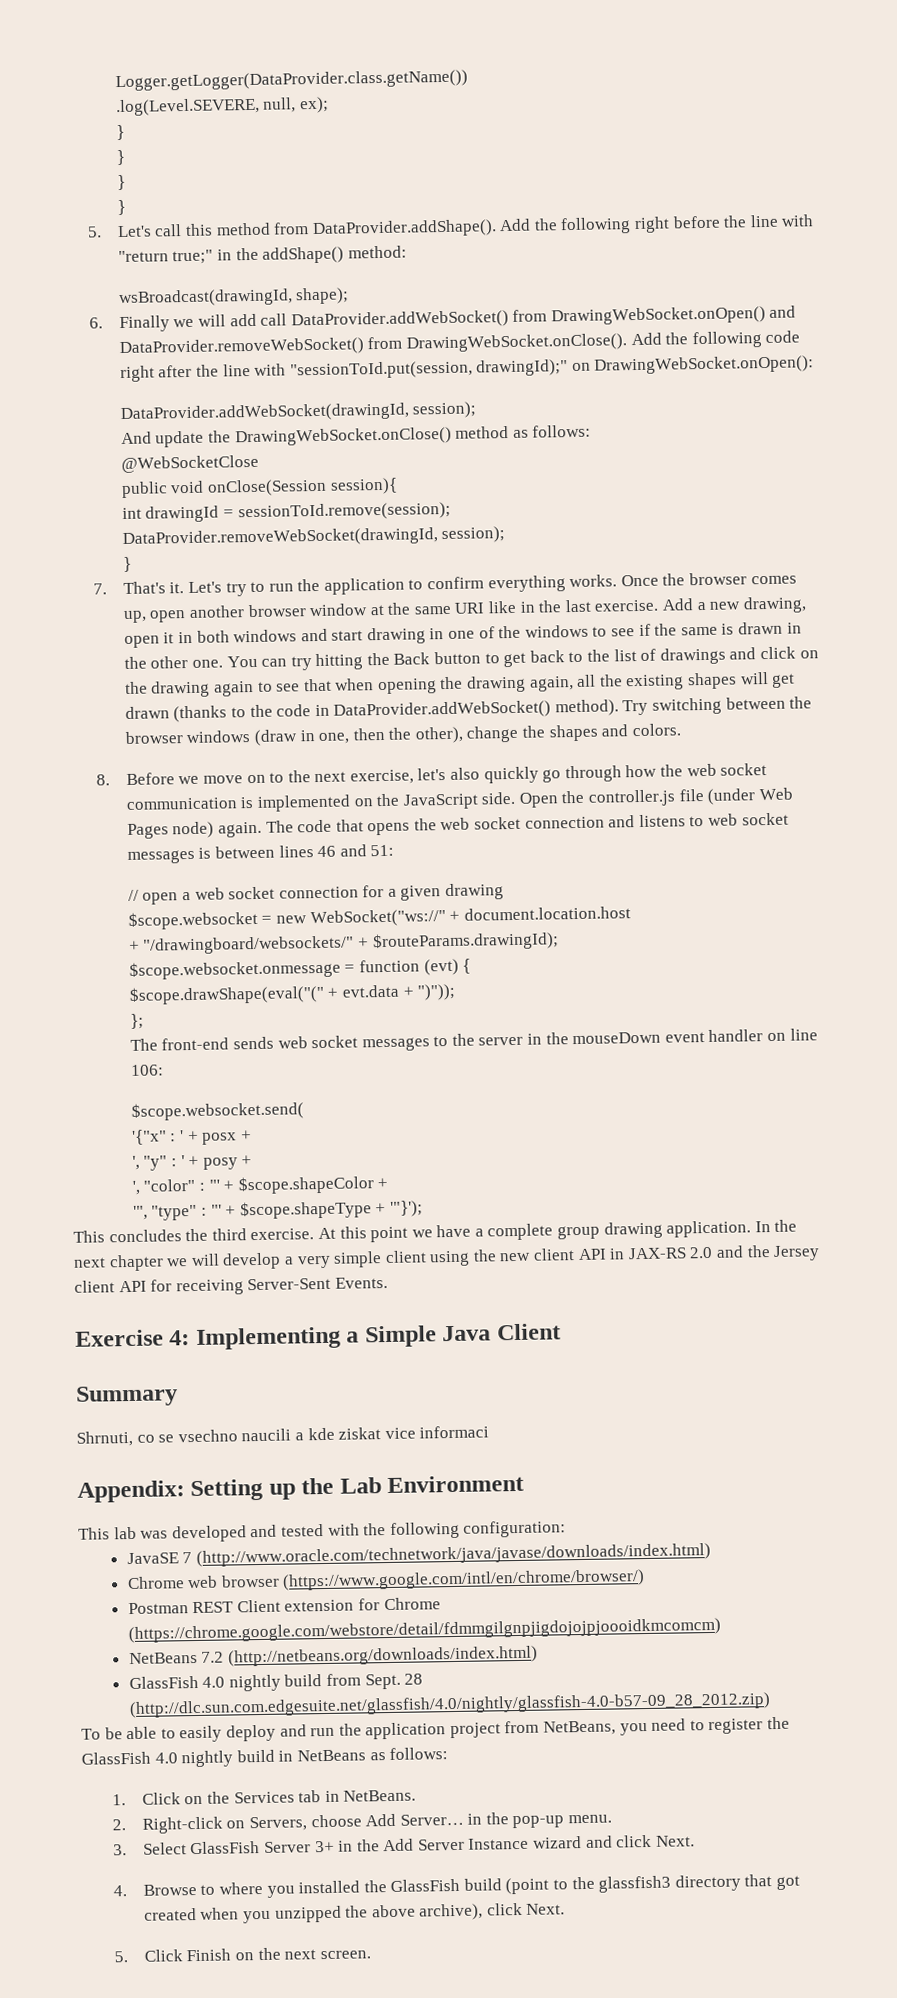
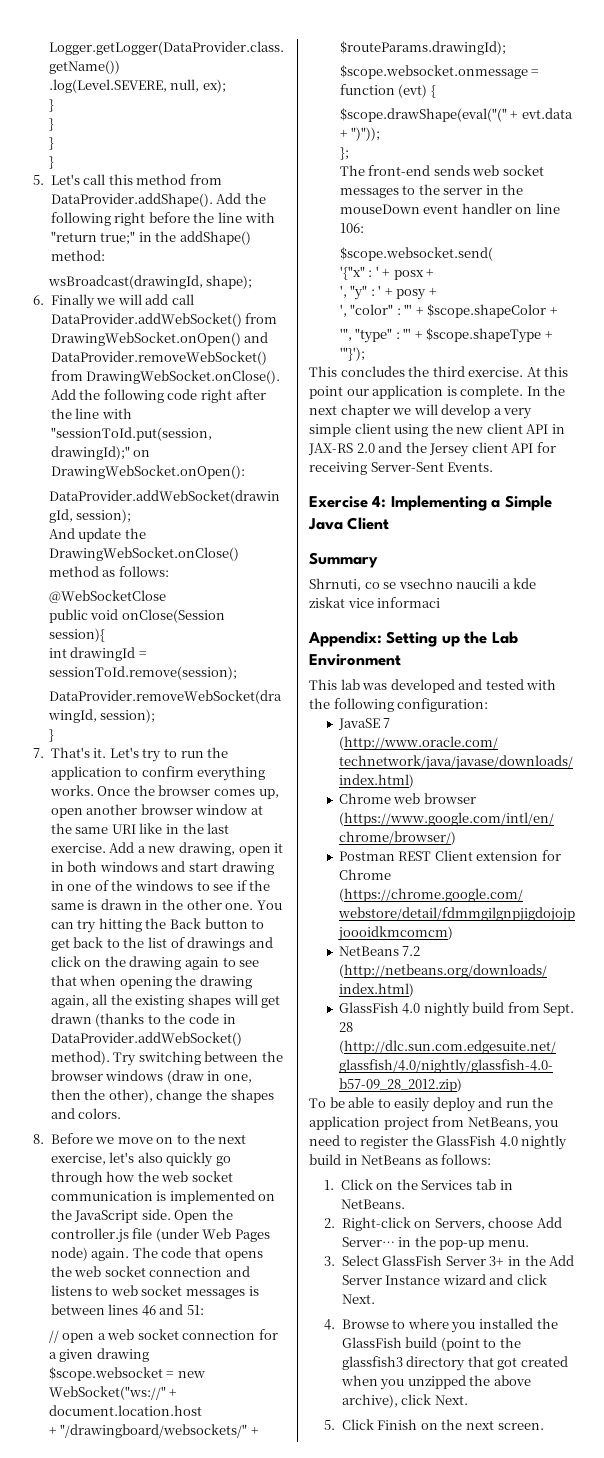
- At this point we have a complete group drawing application.
+ At this point our application is complete.

